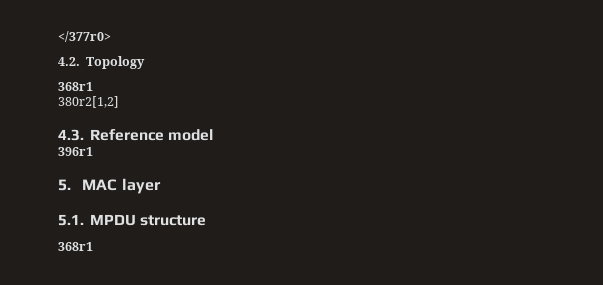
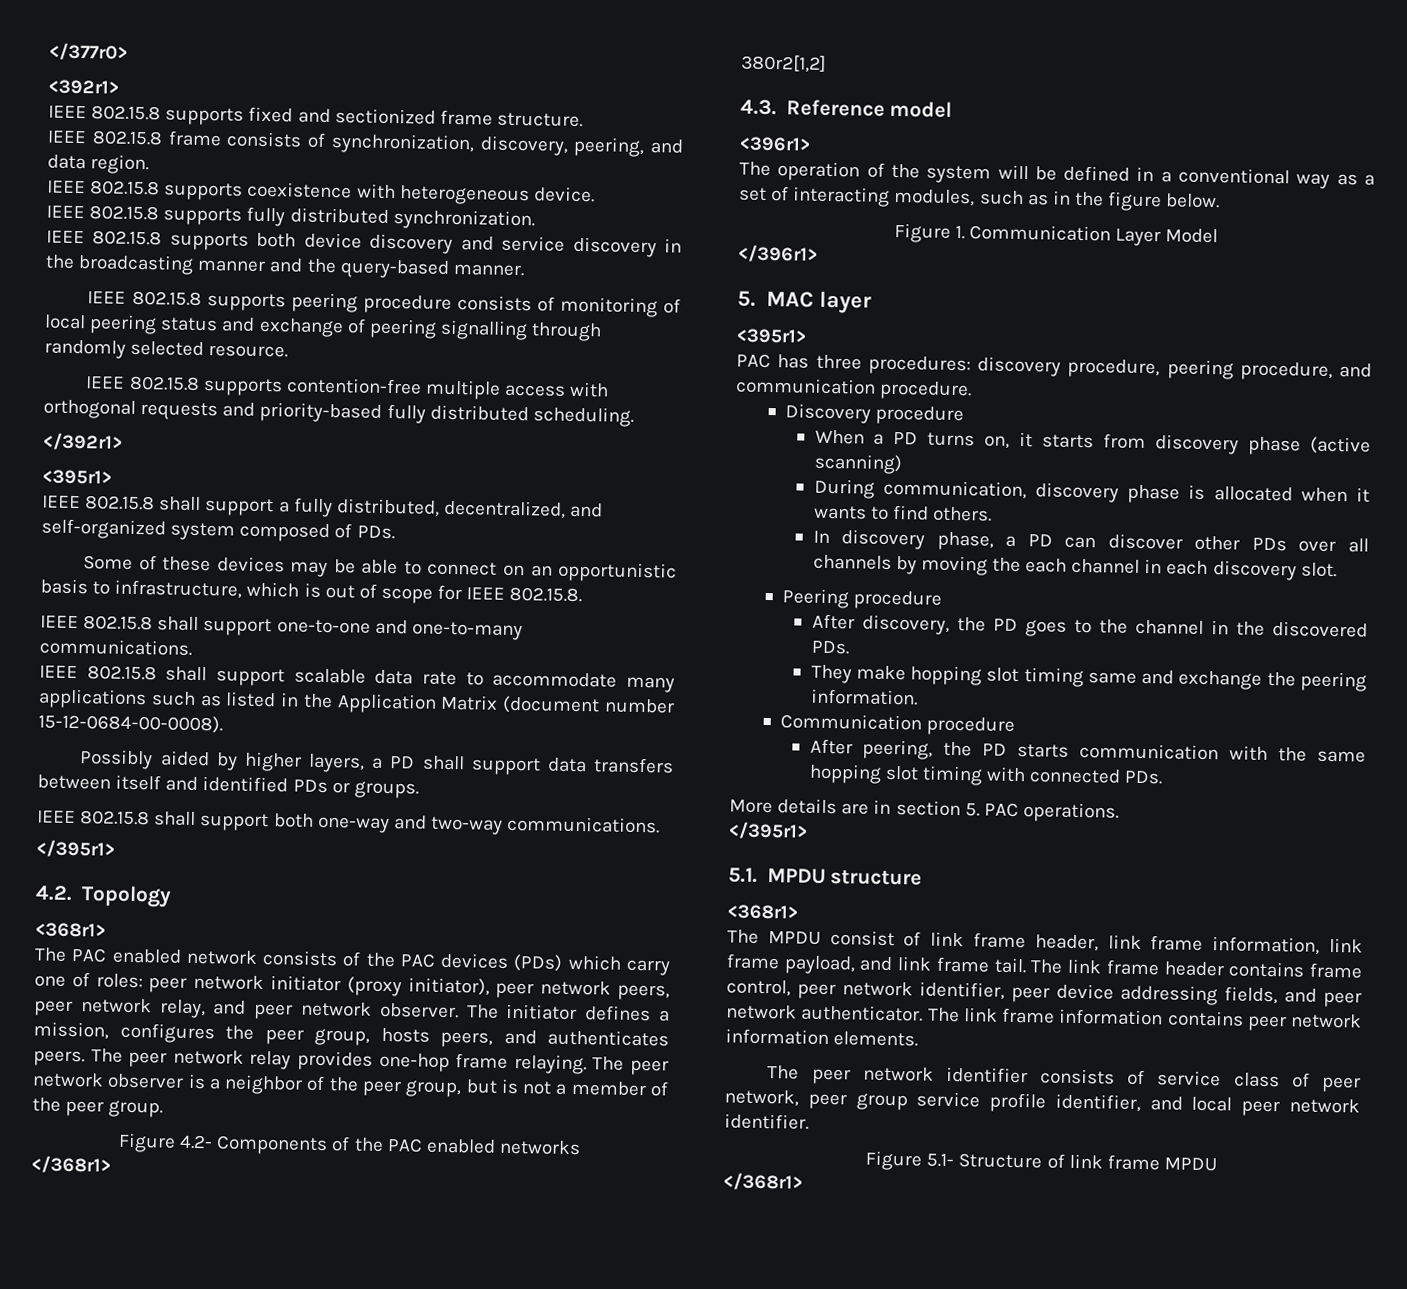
+ <392r1>
+ IEEE 802.15.8 supports fixed and sectionized frame structure.
+ IEEE 802.15.8 frame consists of synchronization, discovery, peering, and data region.
+ IEEE 802.15.8 supports coexistence with heterogeneous device.
+ IEEE 802.15.8 supports fully distributed synchronization.
+ IEEE 802.15.8 supports both device discovery and service discovery in the broadcasting manner and the query-based manner.
+ IEEE 802.15.8 supports peering procedure consists of monitoring of local peering status and exchange of peering signalling through randomly selected resource.
+ IEEE 802.15.8 supports contention-free multiple access with orthogonal requests and priority-based fully distributed scheduling.
+ </392r1>
+ <395r1>
+ IEEE 802.15.8 shall support a fully distributed, decentralized, and self-organized system composed of PDs.
+ Some of these devices may be able to connect on an opportunistic basis to infrastructure, which is out of scope for IEEE 802.15.8.
+ IEEE 802.15.8 shall support one-to-one and one-to-many communications.
+ IEEE 802.15.8 shall support scalable data rate to accommodate many applications such as listed in the Application Matrix (document number 15-12-0684-00-0008).
+ Possibly aided by higher layers, a PD shall support data transfers between itself and identified PDs or groups.
+ IEEE 802.15.8 shall support both one-way and two-way communications.
+ </395r1>
  4.2. Topology
- 368r1
+ <368r1>
+ The PAC enabled network consists of the PAC devices (PDs) which carry one of roles: peer network initiator (proxy initiator), peer network peers, peer network relay, and peer network observer. The initiator defines a mission, configures the peer group, hosts peers, and authenticates peers. The peer network relay provides one-hop frame relaying. The peer network observer is a neighbor of the peer group, but is not a member of the peer group.
+ Figure 4.2- Components of the PAC enabled networks
+ </368r1>
  380r2[1,2]
  4.3. Reference model
- 396r1
+ <396r1>
+ The operation of the system will be defined in a conventional way as a set of interacting modules, such as in the figure below.
+ Figure 1. Communication Layer Model
+ </396r1>
  5. MAC layer
+ <395r1>
+ PAC has three procedures: discovery procedure, peering procedure, and communication procedure.
+ Discovery procedure
+ When a PD turns on, it starts from discovery phase (active scanning)
+ During communication, discovery phase is allocated when it wants to find others.
+ In discovery phase, a PD can discover other PDs over all channels by moving the each channel in each discovery slot.
+ Peering procedure
+ After discovery, the PD goes to the channel in the discovered PDs.
+ They make hopping slot timing same and exchange the peering information.
+ Communication procedure
+ After peering, the PD starts communication with the same hopping slot timing with connected PDs.
+ More details are in section 5. PAC operations.
+ </395r1>
  5.1. MPDU structure
- 368r1
+ <368r1>
+ The MPDU consist of link frame header, link frame information, link frame payload, and link frame tail. The link frame header contains frame control, peer network identifier, peer device addressing fields, and peer network authenticator. The link frame information contains peer network information elements.
+ The peer network identifier consists of service class of peer network, peer group service profile identifier, and local peer network identifier.
+ Figure 5.1- Structure of link frame MPDU
+ </368r1>

